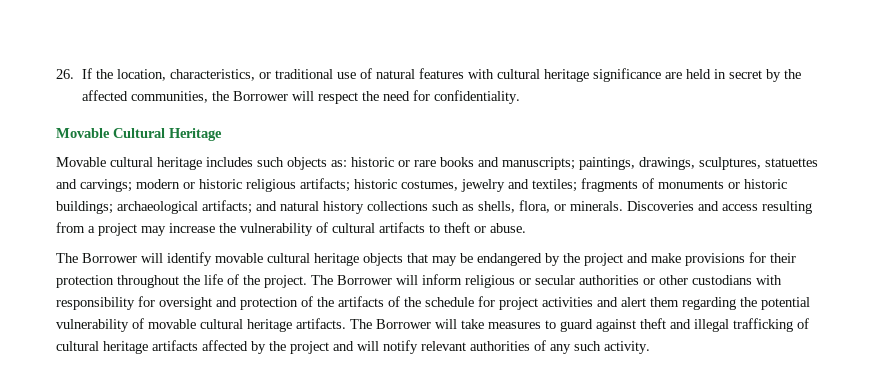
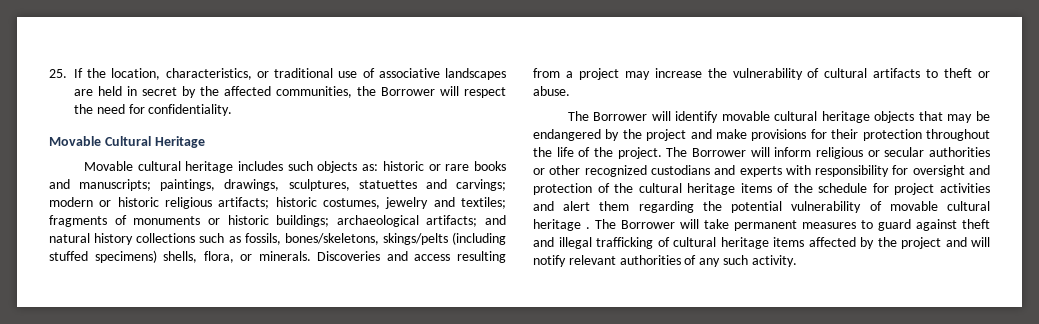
- 26. If the location, characteristics, or traditional use of natural features with cultural heritage significance are held in secret by the affected communities, the Borrower will respect the need for confidentiality.
+ 25. If the location, characteristics, or traditional use of associative landscapes are held in secret by the affected communities, the Borrower will respect the need for confidentiality.
- Movable cultural heritage includes such objects as: historic or rare books and manuscripts; paintings, drawings, sculptures, statuettes and carvings; modern or historic religious artifacts; historic costumes, jewelry and textiles; fragments of monuments or historic buildings; archaeological artifacts; and natural history collections such as shells, flora, or minerals.
+ Movable cultural heritage includes such objects as: historic or rare books and manuscripts; paintings, drawings, sculptures, statuettes and carvings; modern or historic religious artifacts; historic costumes, jewelry and textiles; fragments of monuments or historic buildings; archaeological artifacts; and natural history collections such as fossils, bones/skeletons, skings/pelts (including stuffed specimens) shells, flora, or minerals.
- The Borrower will inform religious or secular authorities or other custodians with responsibility for oversight and protection of the artifacts of the schedule for project activities and alert them regarding the potential vulnerability of movable cultural heritage artifacts.
+ The Borrower will inform religious or secular authorities or other recognized custodians and experts with responsibility for oversight and protection of the cultural heritage items of the schedule for project activities and alert them regarding the potential vulnerability of movable cultural heritage .
- The Borrower will take measures to guard against theft and illegal trafficking of cultural heritage artifacts affected by the project and will notify relevant authorities of any such activity.
+ The Borrower will take permanent measures to guard against theft and illegal trafficking of cultural heritage items affected by the project and will notify relevant authorities of any such activity.

